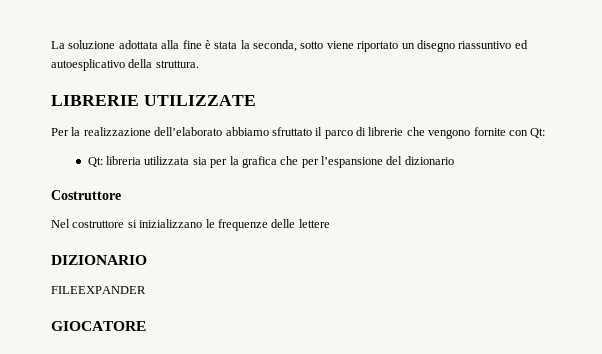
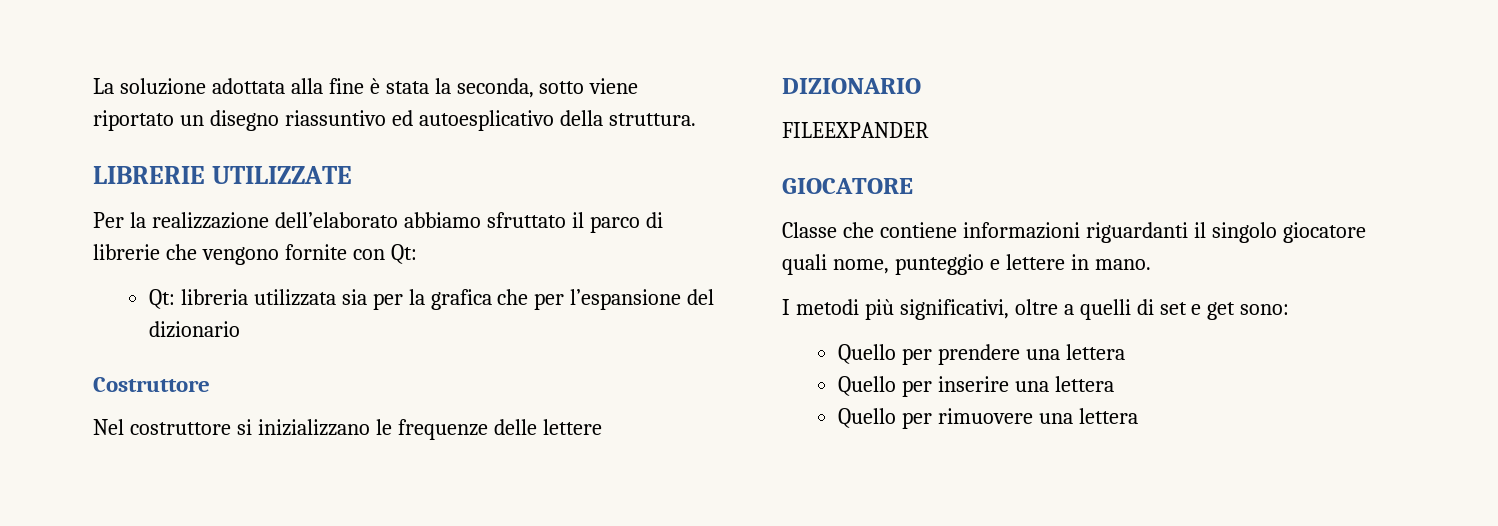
+ Classe che contiene informazioni riguardanti il singolo giocatore quali nome, punteggio e lettere in mano.
+ I metodi più significativi, oltre a quelli di set e get sono:
+ Quello per prendere una lettera
+ Quello per inserire una lettera
+ Quello per rimuovere una lettera

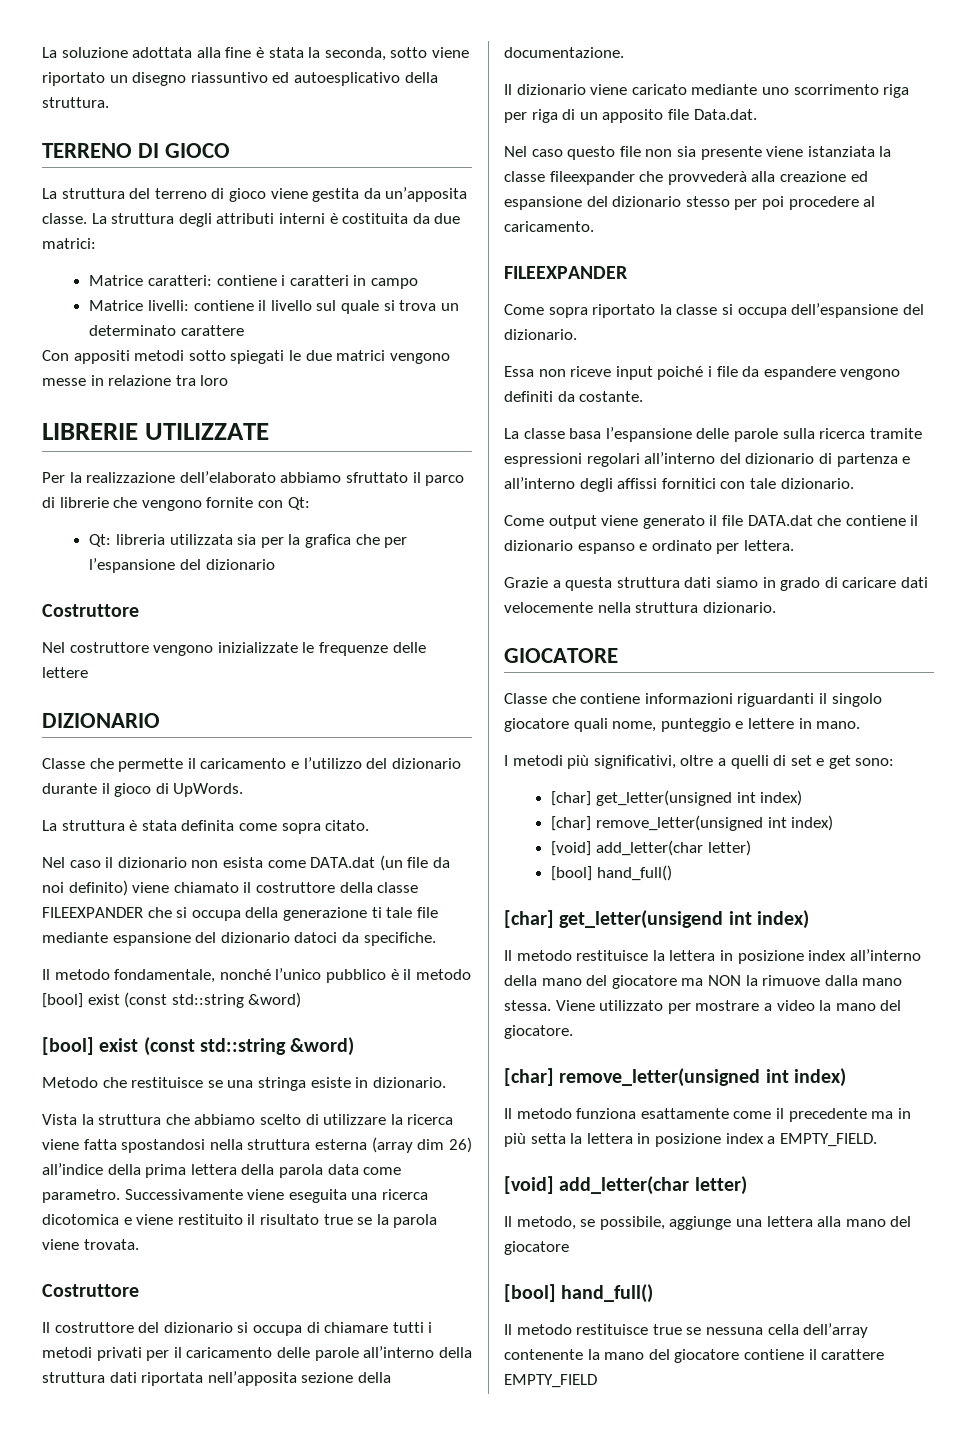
+ TERRENO DI GIOCO
+ La struttura del terreno di gioco viene gestita da un’apposita classe. La struttura degli attributi interni è costituita da due matrici:
+ Matrice caratteri: contiene i caratteri in campo
+ Matrice livelli: contiene il livello sul quale si trova un determinato carattere
+ Con appositi metodi sotto spiegati le due matrici vengono messe in relazione tra loro
- Nel costruttore si inizializzano le frequenze delle lettere
+ Nel costruttore vengono inizializzate le frequenze delle lettere
+ Classe che permette il caricamento e l’utilizzo del dizionario durante il gioco di UpWords.
+ La struttura è stata definita come sopra citato.
+ Nel caso il dizionario non esista come DATA.dat (un file da noi definito) viene chiamato il costruttore della classe FILEEXPANDER che si occupa della generazione ti tale file mediante espansione del dizionario datoci da specifiche.
+ Il metodo fondamentale, nonché l’unico pubblico è il metodo [bool] exist (const std::string &word)
+ [bool] exist (const std::string &word)
+ Metodo che restituisce se una stringa esiste in dizionario.
+ Vista la struttura che abbiamo scelto di utilizzare la ricerca viene fatta spostandosi nella struttura esterna (array dim 26) all’indice della prima lettera della parola data come parametro. Successivamente viene eseguita una ricerca dicotomica e viene restituito il risultato true se la parola viene trovata.
+ Costruttore
+ Il costruttore del dizionario si occupa di chiamare tutti i metodi privati per il caricamento delle parole all’interno della struttura dati riportata nell’apposita sezione della documentazione.
+ Il dizionario viene caricato mediante uno scorrimento riga per riga di un apposito file Data.dat.
+ Nel caso questo file non sia presente viene istanziata la classe fileexpander che provvederà alla creazione ed espansione del dizionario stesso per poi procedere al caricamento.
  FILEEXPANDER
+ Come sopra riportato la classe si occupa dell’espansione del dizionario.
+ Essa non riceve input poiché i file da espandere vengono definiti da costante.
+ La classe basa l’espansione delle parole sulla ricerca tramite espressioni regolari all’interno del dizionario di partenza e all’interno degli affissi fornitici con tale dizionario.
+ Come output viene generato il file DATA.dat che contiene il dizionario espanso e ordinato per lettera.
+ Grazie a questa struttura dati siamo in grado di caricare dati velocemente nella struttura dizionario.
- Quello per prendere una lettera
- Quello per inserire una lettera
- Quello per rimuovere una lettera
+ [char] get_letter(unsigned int index)
+ [char] remove_letter(unsigned int index)
+ [void] add_letter(char letter)
+ [bool] hand_full()
+ [char] get_letter(unsigend int index)
+ Il metodo restituisce la lettera in posizione index all’interno della mano del giocatore ma NON la rimuove dalla mano stessa. Viene utilizzato per mostrare a video la mano del giocatore.
+ [char] remove_letter(unsigned int index)
+ Il metodo funziona esattamente come il precedente ma in più setta la lettera in posizione index a EMPTY_FIELD.
+ [void] add_letter(char letter)
+ Il metodo, se possibile, aggiunge una lettera alla mano del giocatore
+ [bool] hand_full()
+ Il metodo restituisce true se nessuna cella dell’array contenente la mano del giocatore contiene il carattere EMPTY_FIELD

